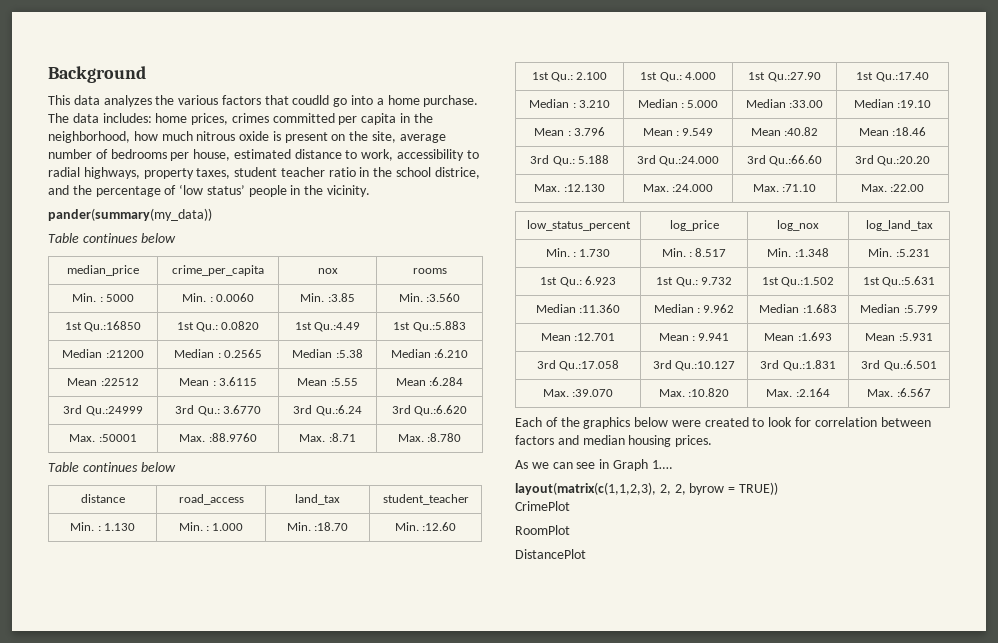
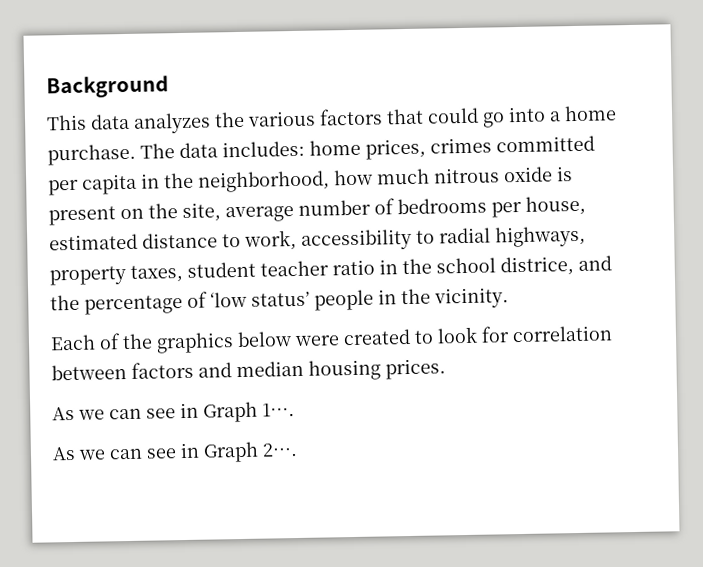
- This data analyzes the various factors that coudld go into a home purchase.
+ This data analyzes the various factors that could go into a home purchase.
- pander(summary(my_data))
- Table continues below
- median_price | crime_per_capita | nox | rooms
- Min. : 5000 | Min. : 0.0060 | Min. :3.85 | Min. :3.560
- 1st Qu.:16850 | 1st Qu.: 0.0820 | 1st Qu.:4.49 | 1st Qu.:5.883
- Median :21200 | Median : 0.2565 | Median :5.38 | Median :6.210
- Mean :22512 | Mean : 3.6115 | Mean :5.55 | Mean :6.284
- 3rd Qu.:24999 | 3rd Qu.: 3.6770 | 3rd Qu.:6.24 | 3rd Qu.:6.620
- Max. :50001 | Max. :88.9760 | Max. :8.71 | Max. :8.780
- Table continues below
- distance | road_access | land_tax | student_teacher
- Min. : 1.130 | Min. : 1.000 | Min. :18.70 | Min. :12.60
- 1st Qu.: 2.100 | 1st Qu.: 4.000 | 1st Qu.:27.90 | 1st Qu.:17.40
- Median : 3.210 | Median : 5.000 | Median :33.00 | Median :19.10
- Mean : 3.796 | Mean : 9.549 | Mean :40.82 | Mean :18.46
- 3rd Qu.: 5.188 | 3rd Qu.:24.000 | 3rd Qu.:66.60 | 3rd Qu.:20.20
- Max. :12.130 | Max. :24.000 | Max. :71.10 | Max. :22.00
- low_status_percent | log_price | log_nox | log_land_tax
- Min. : 1.730 | Min. : 8.517 | Min. :1.348 | Min. :5.231
- 1st Qu.: 6.923 | 1st Qu.: 9.732 | 1st Qu.:1.502 | 1st Qu.:5.631
- Median :11.360 | Median : 9.962 | Median :1.683 | Median :5.799
- Mean :12.701 | Mean : 9.941 | Mean :1.693 | Mean :5.931
- 3rd Qu.:17.058 | 3rd Qu.:10.127 | 3rd Qu.:1.831 | 3rd Qu.:6.501
- Max. :39.070 | Max. :10.820 | Max. :2.164 | Max. :6.567
- layout(matrix(c(1,1,2,3), 2, 2, byrow = TRUE))
- CrimePlot
- RoomPlot
- DistancePlot
+ As we can see in Graph 2….

